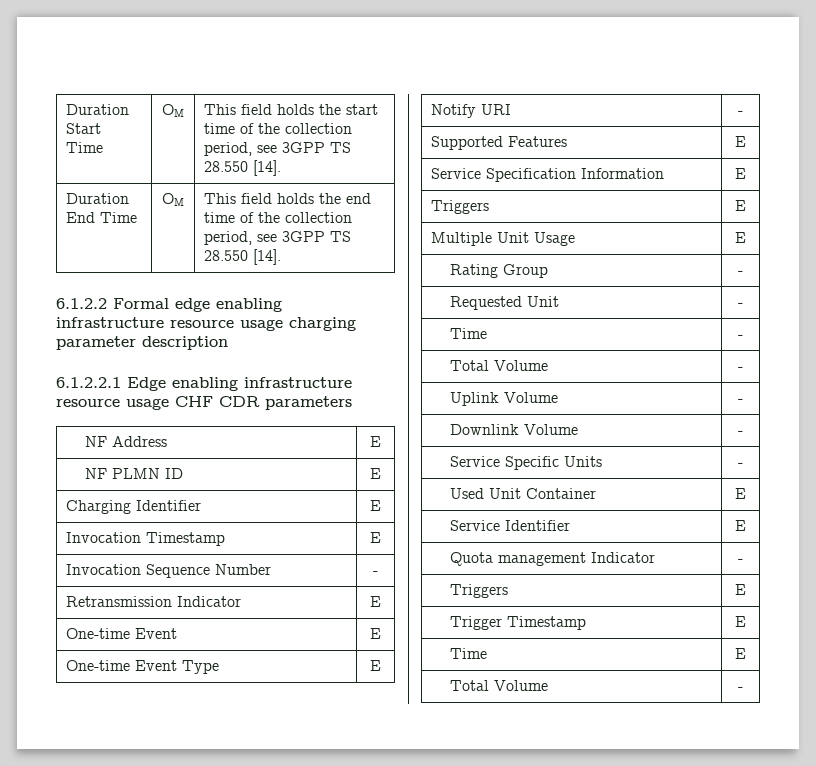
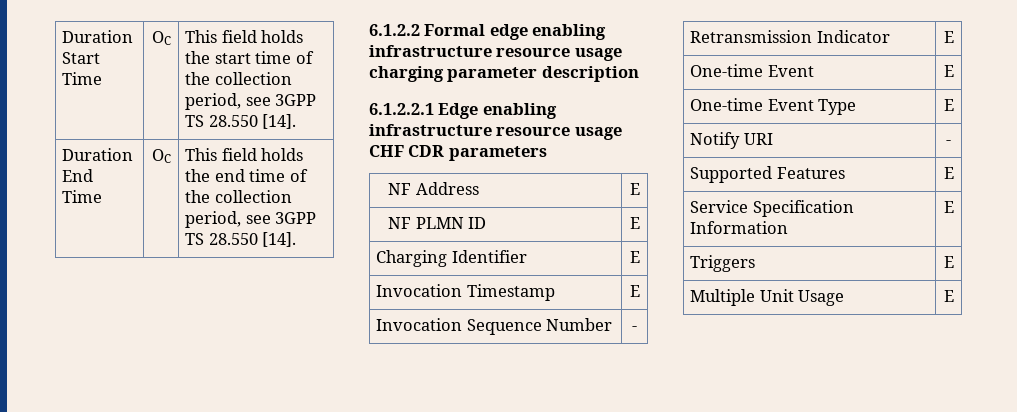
- Duration Start Time | OM | This field holds the start time of the collection period, see 3GPP TS 28.550 [14].
+ Duration Start Time | OC | This field holds the start time of the collection period, see 3GPP TS 28.550 [14].
- Duration End Time | OM | This field holds the end time of the collection period, see 3GPP TS 28.550 [14].
+ Duration End Time | OC | This field holds the end time of the collection period, see 3GPP TS 28.550 [14].
- Rating Group | -
- Requested Unit | -
- Time | -
- Total Volume | -
- Uplink Volume | -
- Downlink Volume | -
- Service Specific Units | -
- Used Unit Container | E
- Service Identifier | E
- Quota management Indicator | -
- Triggers | E
- Trigger Timestamp | E
- Time | E
- Total Volume | -

